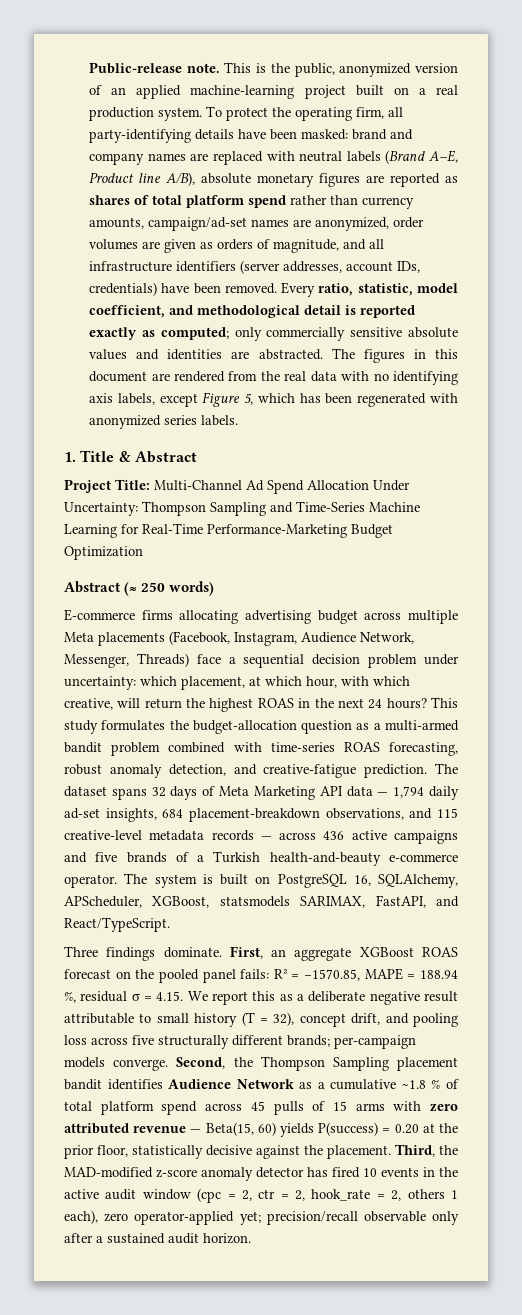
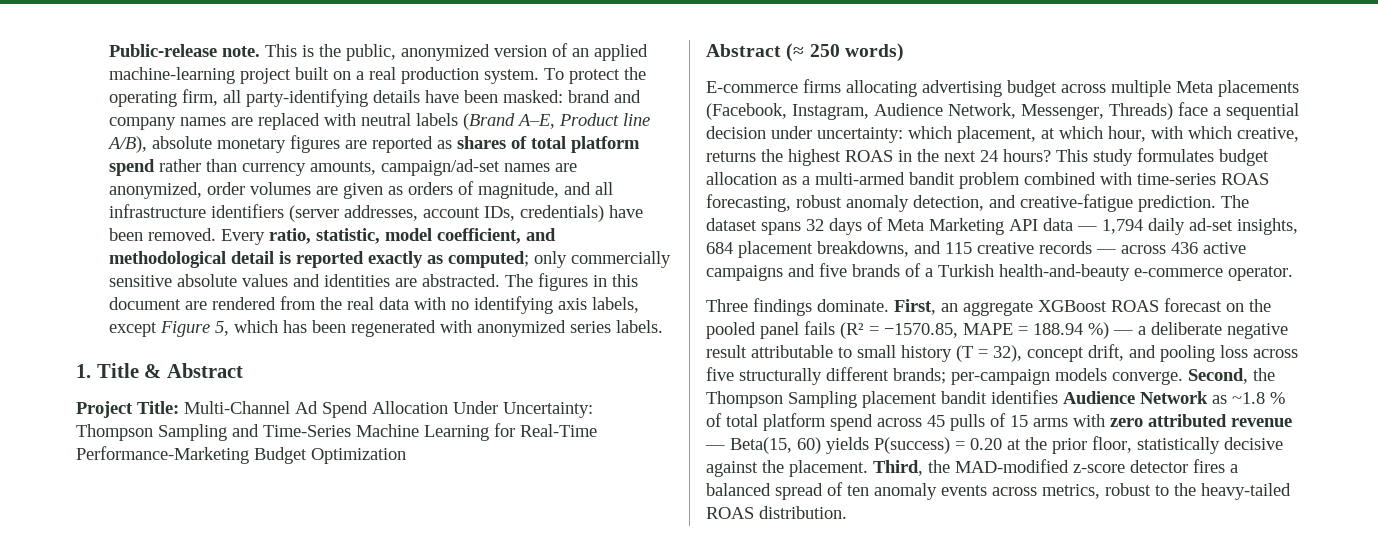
- E-commerce firms allocating advertising budget across multiple Meta placements (Facebook, Instagram, Audience Network, Messenger, Threads) face a sequential decision problem under uncertainty: which placement, at which hour, with which creative, will return the highest ROAS in the next 24 hours?
+ E-commerce firms allocating advertising budget across multiple Meta placements (Facebook, Instagram, Audience Network, Messenger, Threads) face a sequential decision under uncertainty: which placement, at which hour, with which creative, returns the highest ROAS in the next 24 hours?
- This study formulates the budget-allocation question as a multi-armed bandit problem combined with time-series ROAS forecasting, robust anomaly detection, and creative-fatigue prediction.
+ This study formulates budget allocation as a multi-armed bandit problem combined with time-series ROAS forecasting, robust anomaly detection, and creative-fatigue prediction.
- The dataset spans 32 days of Meta Marketing API data — 1,794 daily ad-set insights, 684 placement-breakdown observations, and 115 creative-level metadata records — across 436 active campaigns and five brands of a Turkish health-and-beauty e-commerce operator. The system is built on PostgreSQL 16, SQLAlchemy, APScheduler, XGBoost, statsmodels SARIMAX, FastAPI, and React/TypeScript.
+ The dataset spans 32 days of Meta Marketing API data — 1,794 daily ad-set insights, 684 placement breakdowns, and 115 creative records — across 436 active campaigns and five brands of a Turkish health-and-beauty e-commerce operator.
- First, an aggregate XGBoost ROAS forecast on the pooled panel fails: R² = −1570.85, MAPE = 188.94 %, residual σ = 4.15. We report this as a deliberate negative result attributable to small history (T = 32), concept drift, and pooling loss across five structurally different brands; per-campaign models converge.
+ First, an aggregate XGBoost ROAS forecast on the pooled panel fails (R² = −1570.85, MAPE = 188.94 %) — a deliberate negative result attributable to small history (T = 32), concept drift, and pooling loss across five structurally different brands; per-campaign models converge.
- Second, the Thompson Sampling placement bandit identifies Audience Network as a cumulative ~1.8 % of total platform spend across 45 pulls of 15 arms with zero attributed revenue — Beta(15, 60) yields P(success) = 0.20 at the prior floor, statistically decisive against the placement.
+ Second, the Thompson Sampling placement bandit identifies Audience Network as ~1.8 % of total platform spend across 45 pulls of 15 arms with zero attributed revenue — Beta(15, 60) yields P(success) = 0.20 at the prior floor, statistically decisive against the placement.
- Third, the MAD-modified z-score anomaly detector has fired 10 events in the active audit window (cpc = 2, ctr = 2, hook_rate = 2, others 1 each), zero operator-applied yet; precision/recall observable only after a sustained audit horizon.
+ Third, the MAD-modified z-score detector fires a balanced spread of ten anomaly events across metrics, robust to the heavy-tailed ROAS distribution.

